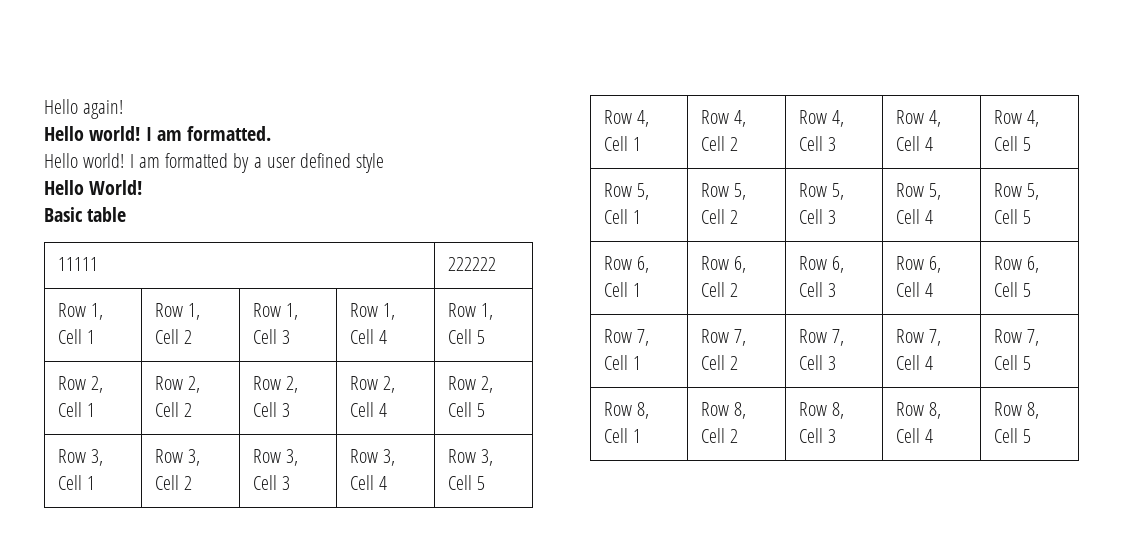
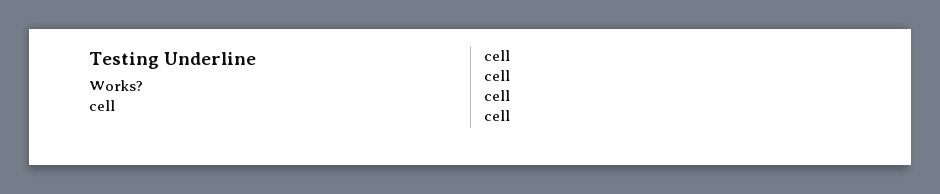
- Hello again!
- Hello world! I am formatted.
- Hello world! I am formatted by a user defined style
- Hello World!
- Basic table
- 11111 | 222222
- Row 1, Cell 1 | Row 1, Cell 2 | Row 1, Cell 3 | Row 1, Cell 4 | Row 1, Cell 5
- Row 2, Cell 1 | Row 2, Cell 2 | Row 2, Cell 3 | Row 2, Cell 4 | Row 2, Cell 5
- Row 3, Cell 1 | Row 3, Cell 2 | Row 3, Cell 3 | Row 3, Cell 4 | Row 3, Cell 5
- Row 4, Cell 1 | Row 4, Cell 2 | Row 4, Cell 3 | Row 4, Cell 4 | Row 4, Cell 5
- Row 5, Cell 1 | Row 5, Cell 2 | Row 5, Cell 3 | Row 5, Cell 4 | Row 5, Cell 5
- Row 6, Cell 1 | Row 6, Cell 2 | Row 6, Cell 3 | Row 6, Cell 4 | Row 6, Cell 5
- Row 7, Cell 1 | Row 7, Cell 2 | Row 7, Cell 3 | Row 7, Cell 4 | Row 7, Cell 5
- Row 8, Cell 1 | Row 8, Cell 2 | Row 8, Cell 3 | Row 8, Cell 4 | Row 8, Cell 5
+ Testing Underline
+ Works?
+ cell
+ cell
+ cell
+ cell
+ cell

